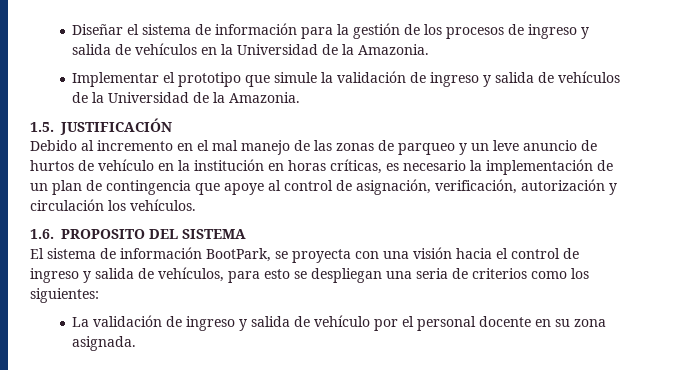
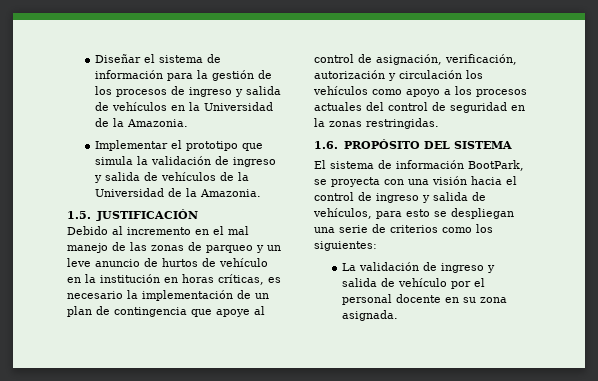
- Implementar el prototipo que simule la validación de ingreso y salida de vehículos de la Universidad de la Amazonia.
+ Implementar el prototipo que simula la validación de ingreso y salida de vehículos de la Universidad de la Amazonia.
- Debido al incremento en el mal manejo de las zonas de parqueo y un leve anuncio de hurtos de vehículo en la institución en horas críticas, es necesario la implementación de un plan de contingencia que apoye al control de asignación, verificación, autorización y circulación los vehículos.
+ Debido al incremento en el mal manejo de las zonas de parqueo y un leve anuncio de hurtos de vehículo en la institución en horas críticas, es necesario la implementación de un plan de contingencia que apoye al control de asignación, verificación, autorización y circulación los vehículos como apoyo a los procesos actuales del control de seguridad en la zonas restringidas.
- 1.6. PROPOSITO DEL SISTEMA
+ 1.6. PROPÓSITO DEL SISTEMA
- El sistema de información BootPark, se proyecta con una visión hacia el control de ingreso y salida de vehículos, para esto se despliegan una seria de criterios como los siguientes:
+ El sistema de información BootPark, se proyecta con una visión hacia el control de ingreso y salida de vehículos, para esto se despliegan una serie de criterios como los siguientes:

